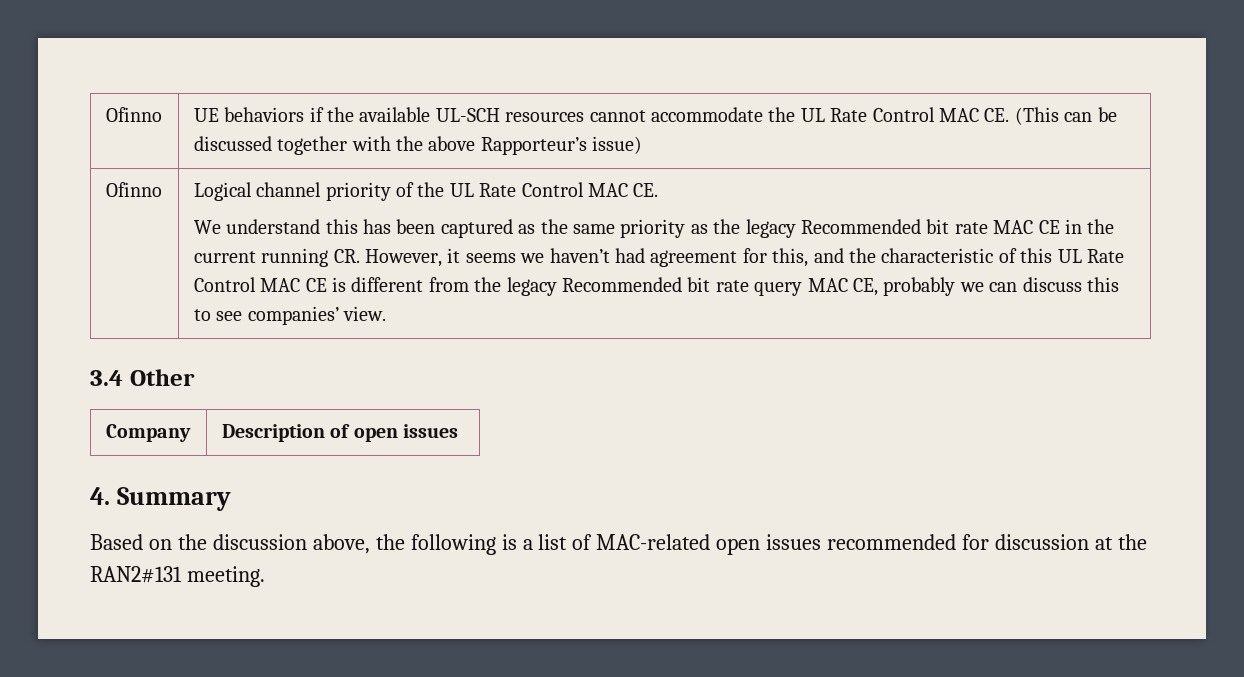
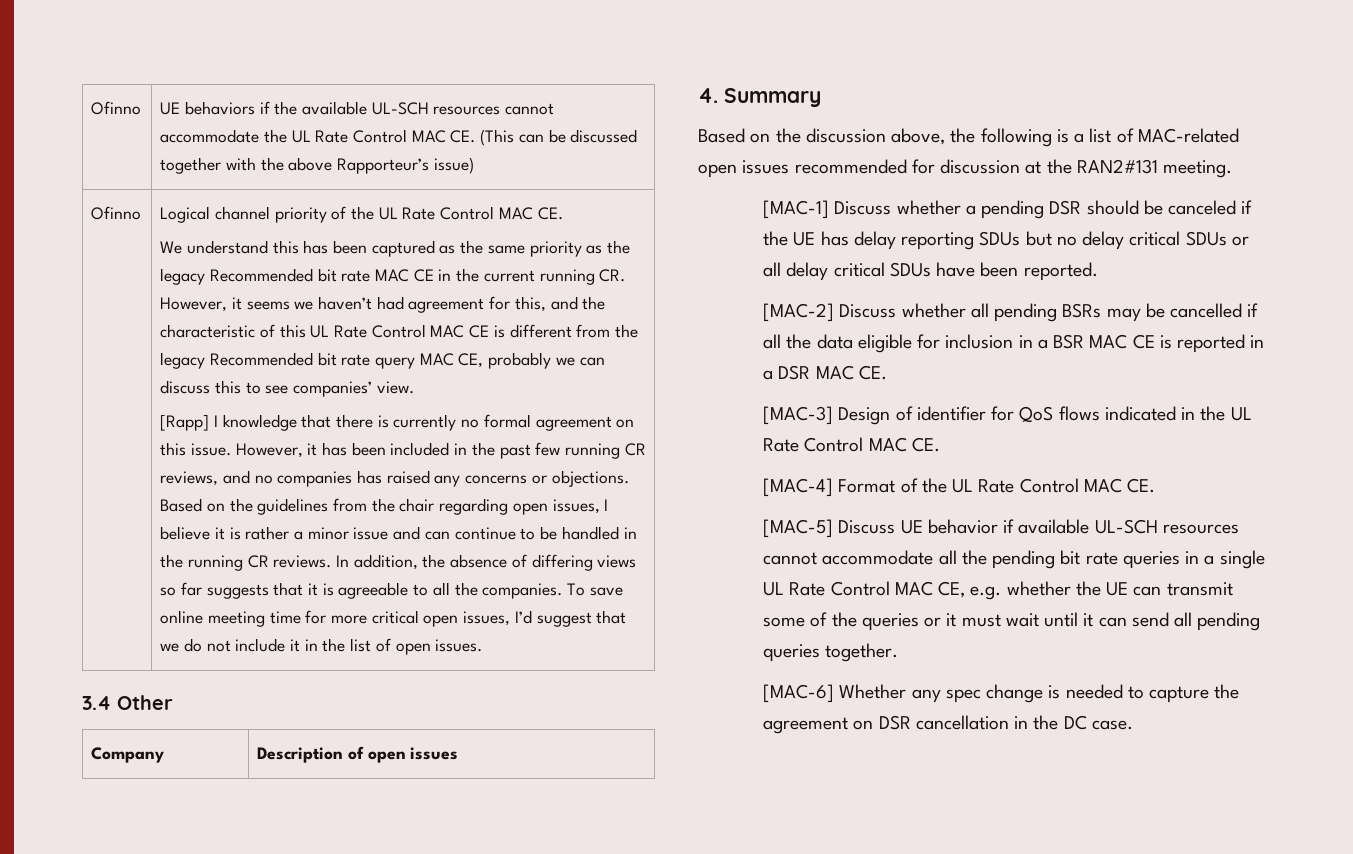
+ [Rapp] I knowledge that there is currently no formal agreement on this issue. However, it has been included in the past few running CR reviews, and no companies has raised any concerns or objections. Based on the guidelines from the chair regarding open issues, I believe it is rather a minor issue and can continue to be handled in the running CR reviews. In addition, the absence of differing views so far suggests that it is agreeable to all the companies. To save online meeting time for more critical open issues, I’d suggest that we do not include it in the list of open issues.
+ [MAC-1] Discuss whether a pending DSR should be canceled if the UE has delay reporting SDUs but no delay critical SDUs or all delay critical SDUs have been reported.
+ [MAC-2] Discuss whether all pending BSRs may be cancelled if all the data eligible for inclusion in a BSR MAC CE is reported in a DSR MAC CE.
+ [MAC-3] Design of identifier for QoS flows indicated in the UL Rate Control MAC CE.
+ [MAC-4] Format of the UL Rate Control MAC CE.
+ [MAC-5] Discuss UE behavior if available UL-SCH resources cannot accommodate all the pending bit rate queries in a single UL Rate Control MAC CE, e.g. whether the UE can transmit some of the queries or it must wait until it can send all pending queries together.
+ [MAC-6] Whether any spec change is needed to capture the agreement on DSR cancellation in the DC case.

